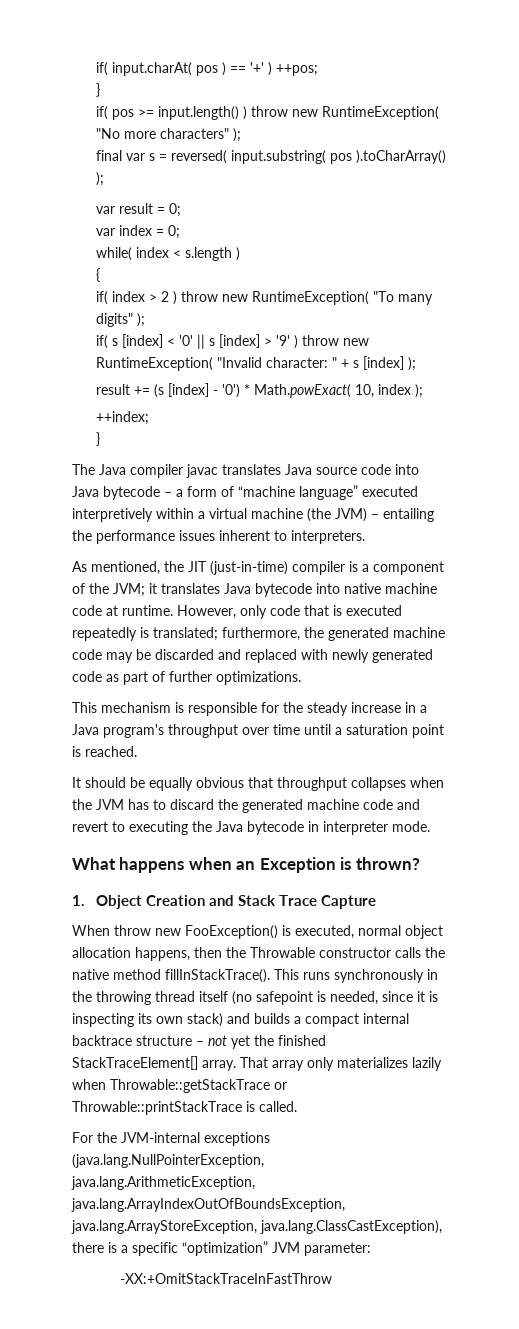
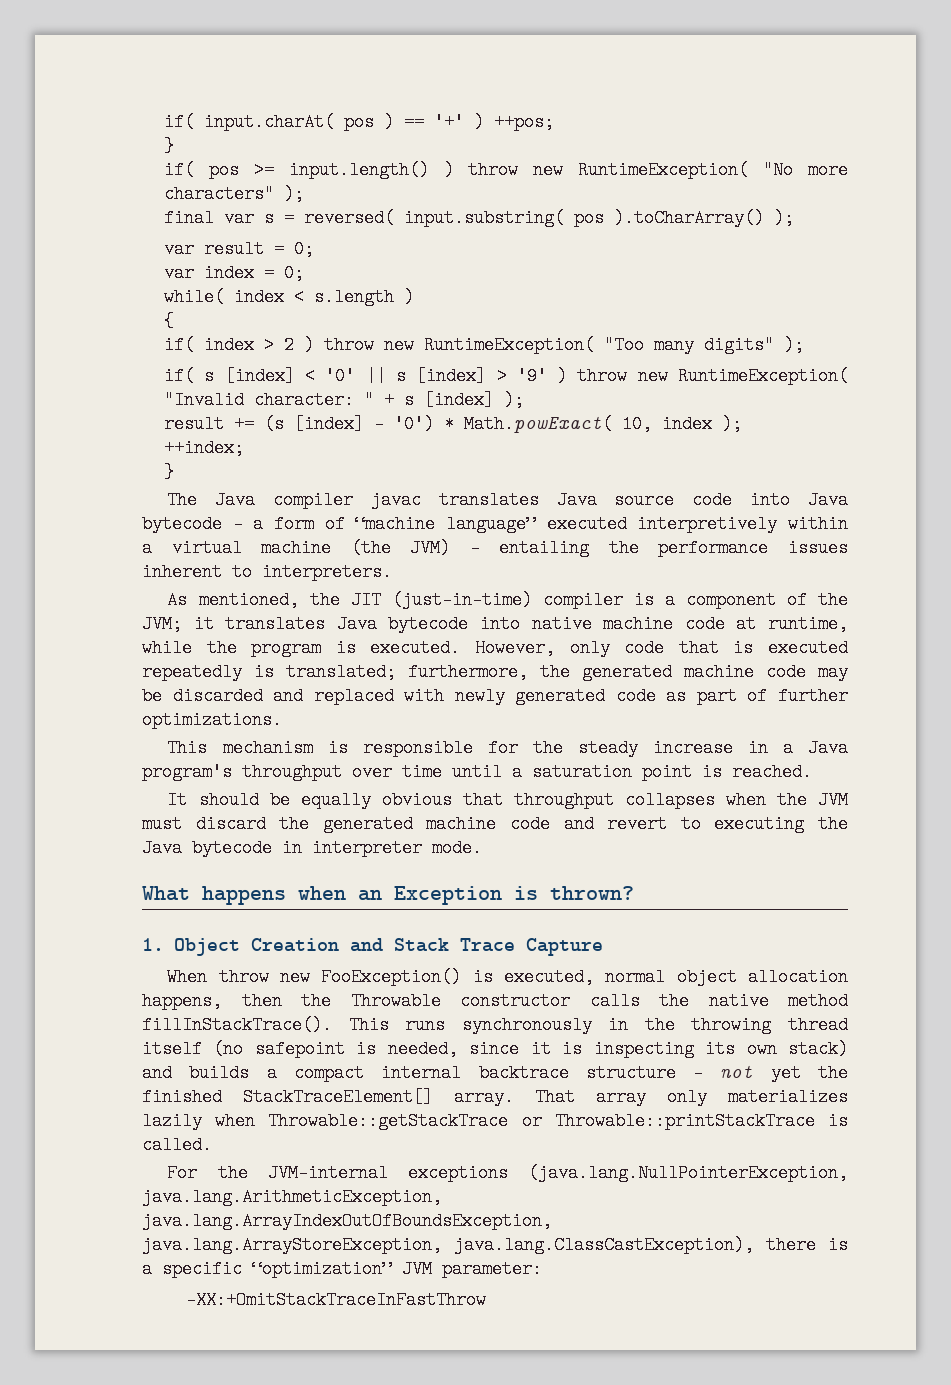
- if( index > 2 ) throw new RuntimeException( "To many digits" );
+ if( index > 2 ) throw new RuntimeException( "Too many digits" );
- As mentioned, the JIT (just-in-time) compiler is a component of the JVM; it translates Java bytecode into native machine code at runtime.
+ As mentioned, the JIT (just-in-time) compiler is a component of the JVM; it translates Java bytecode into native machine code at runtime, while the program is executed.
- It should be equally obvious that throughput collapses when the JVM has to discard the generated machine code and revert to executing the Java bytecode in interpreter mode.
+ It should be equally obvious that throughput collapses when the JVM must discard the generated machine code and revert to executing the Java bytecode in interpreter mode.

